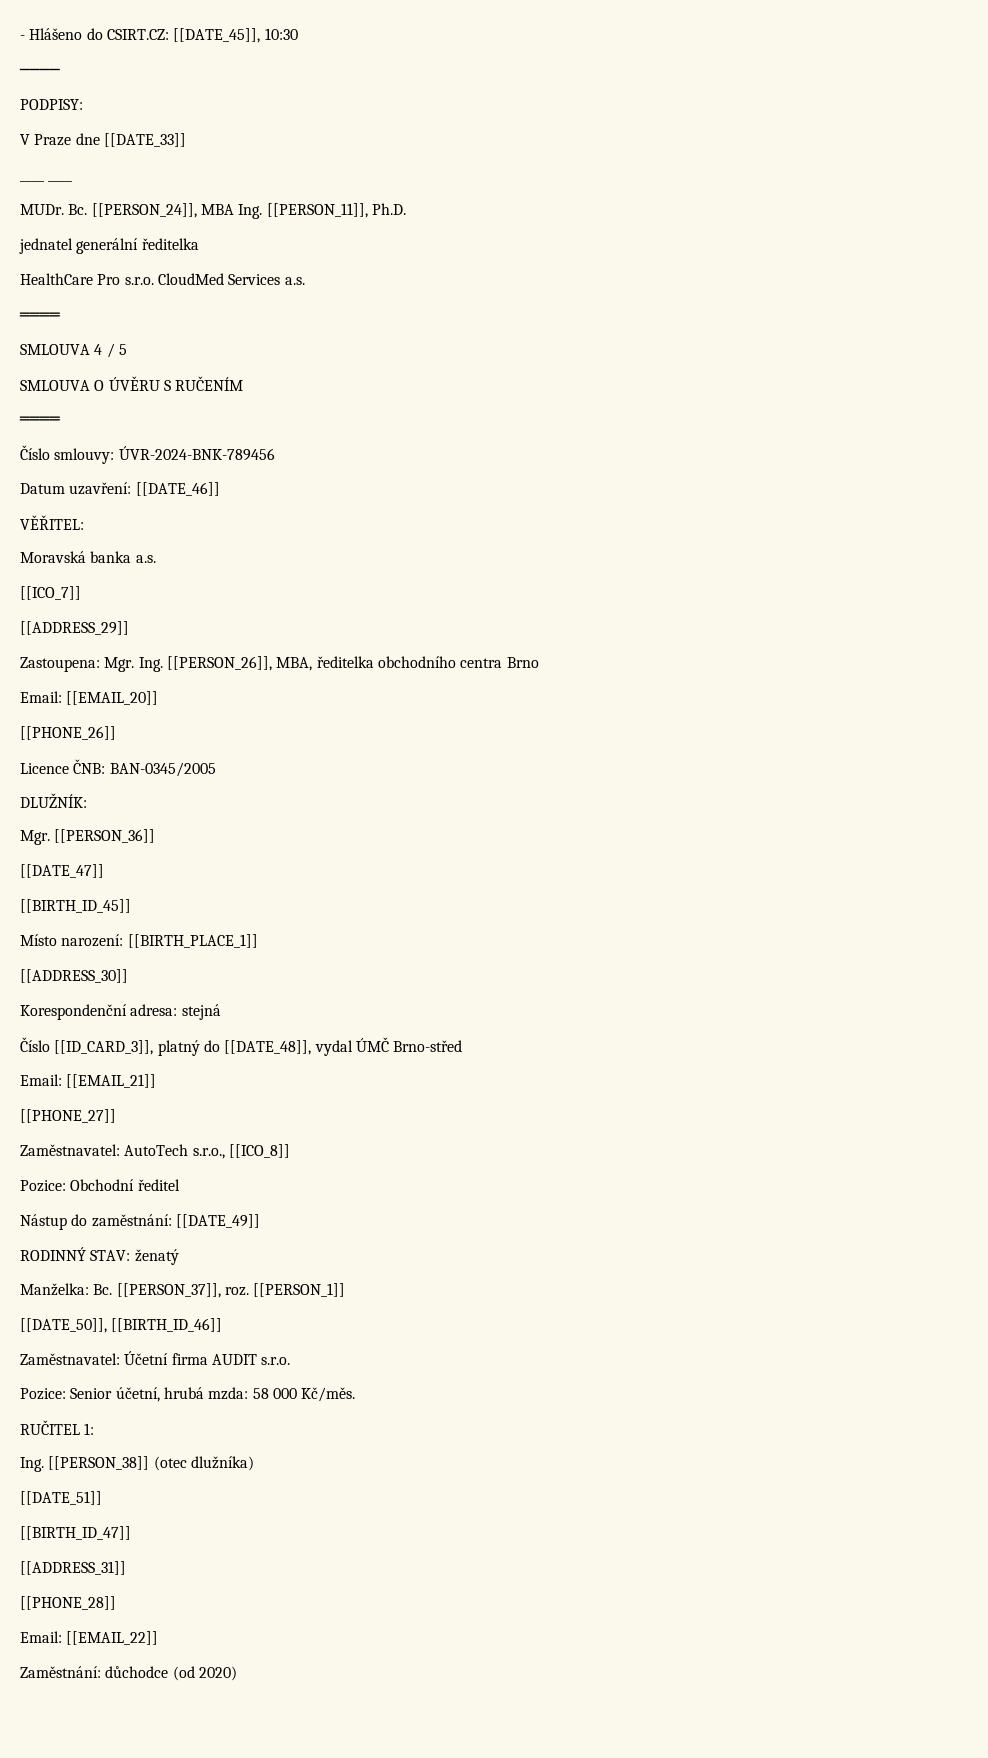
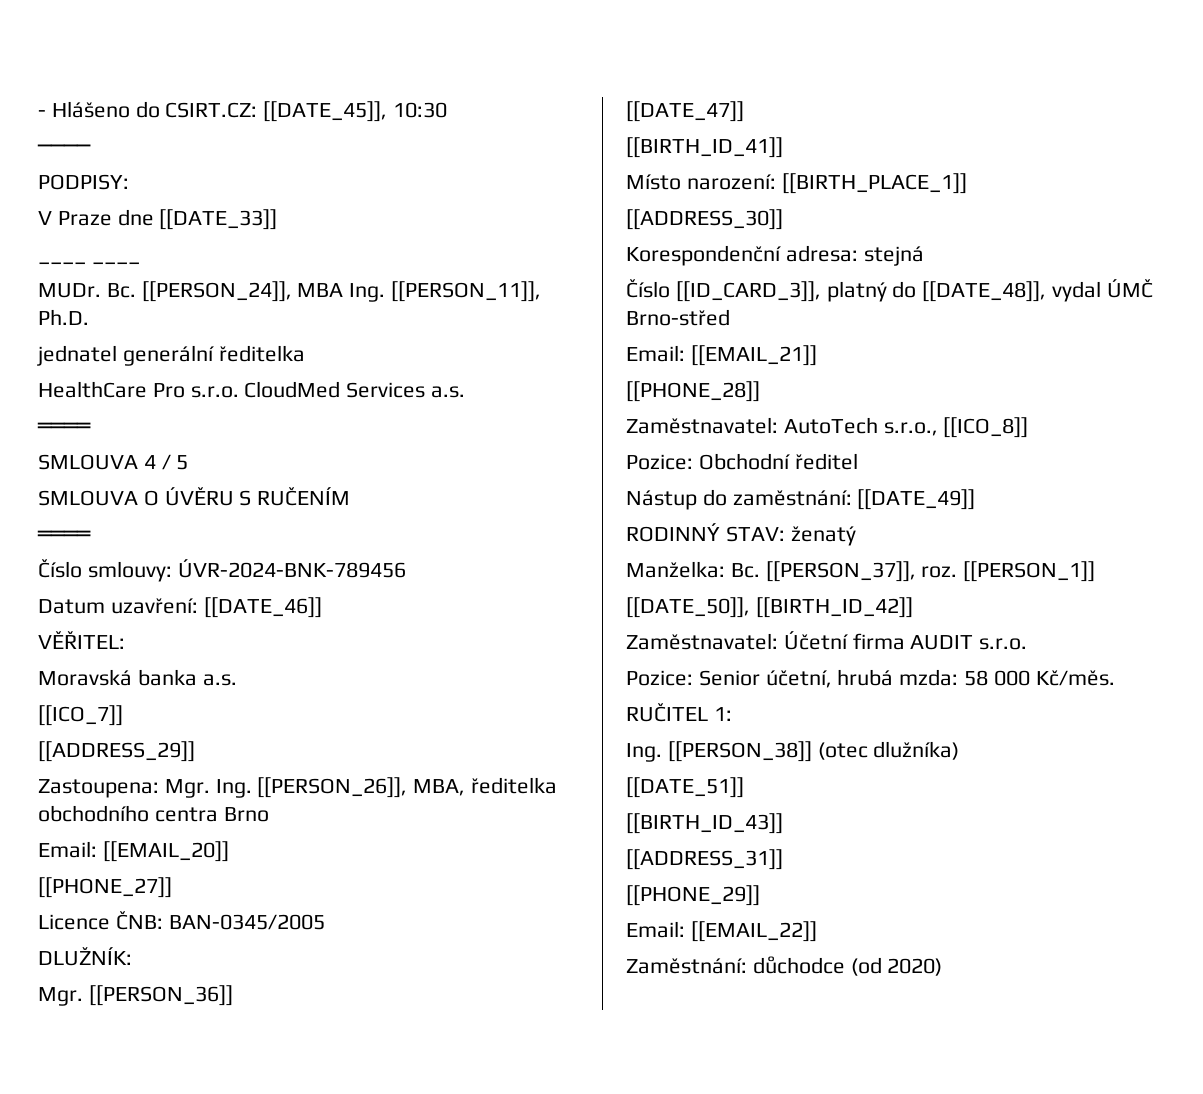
- [[PHONE_26]]
+ [[PHONE_27]]
- [[BIRTH_ID_45]]
+ [[BIRTH_ID_41]]
- [[PHONE_27]]
+ [[PHONE_28]]
- [[DATE_50]], [[BIRTH_ID_46]]
+ [[DATE_50]], [[BIRTH_ID_42]]
- [[BIRTH_ID_47]]
+ [[BIRTH_ID_43]]
- [[PHONE_28]]
+ [[PHONE_29]]

